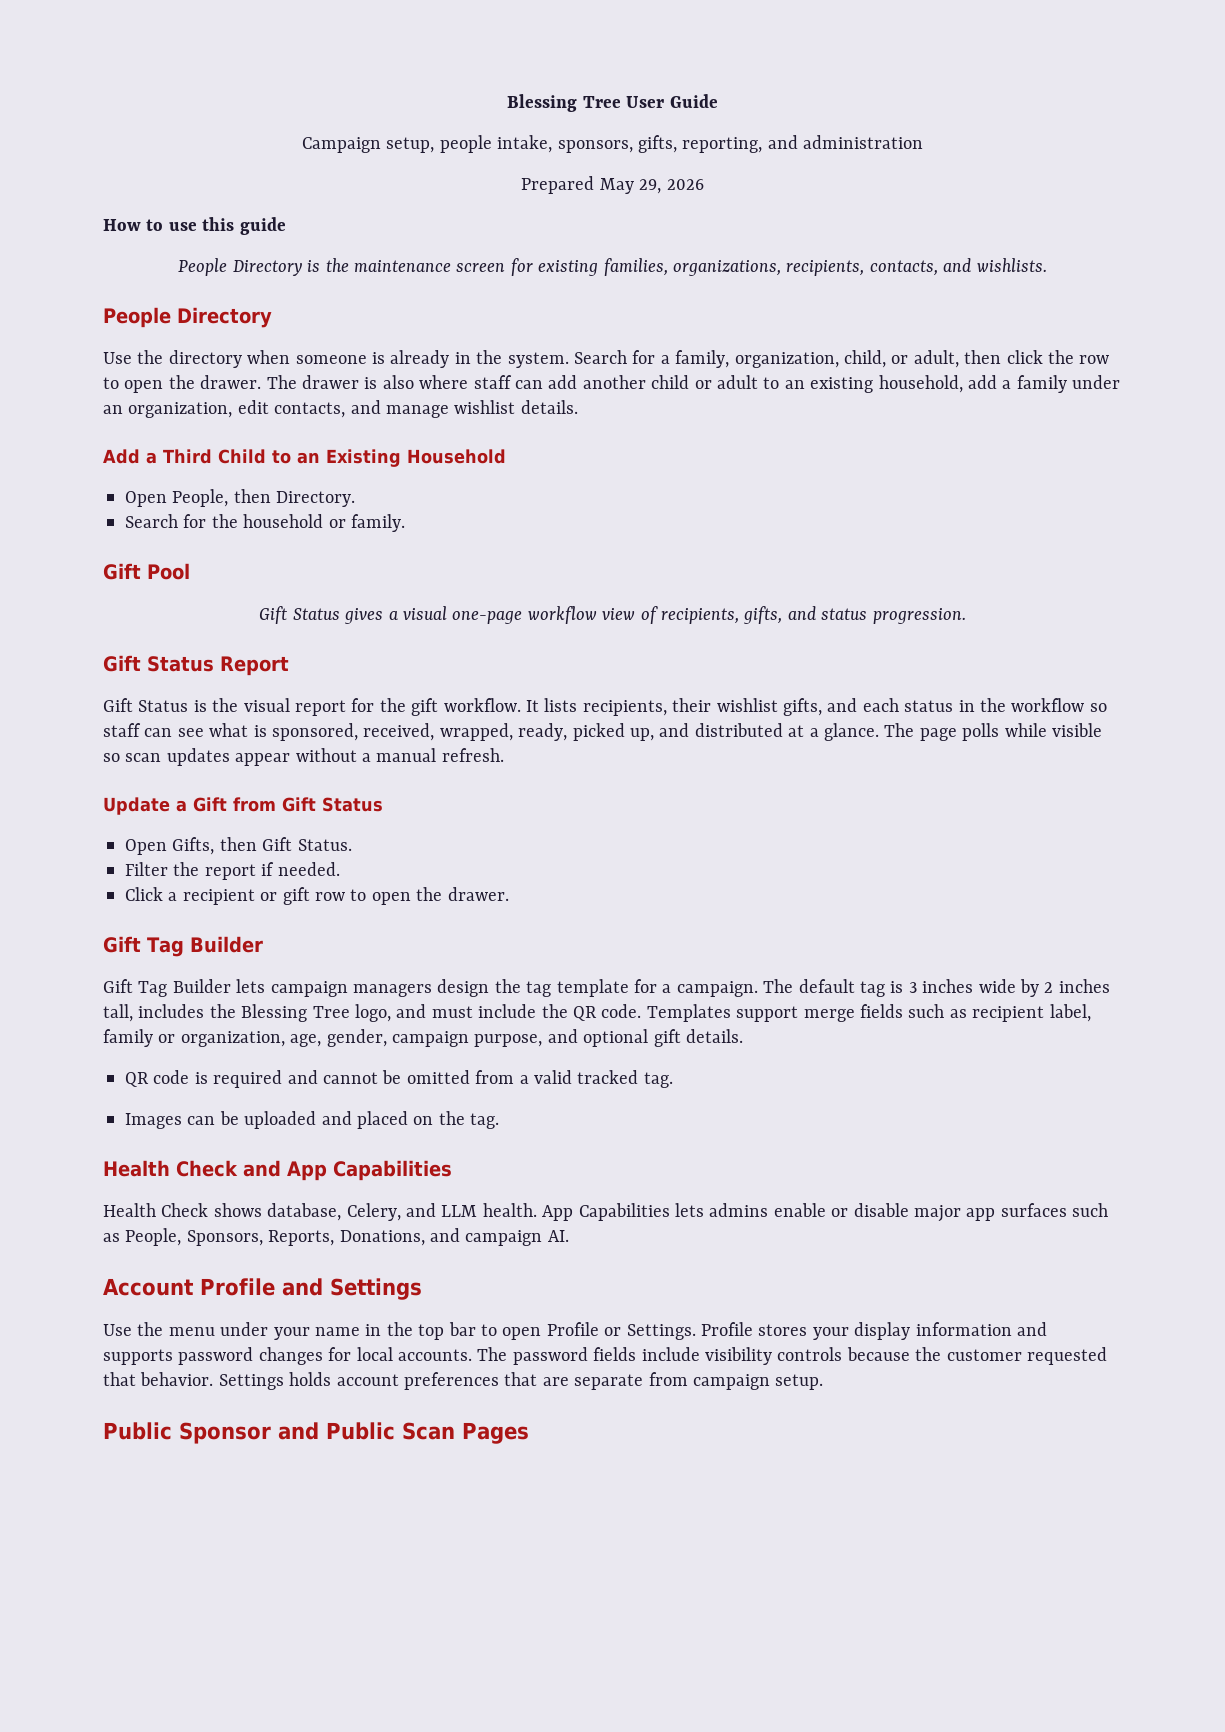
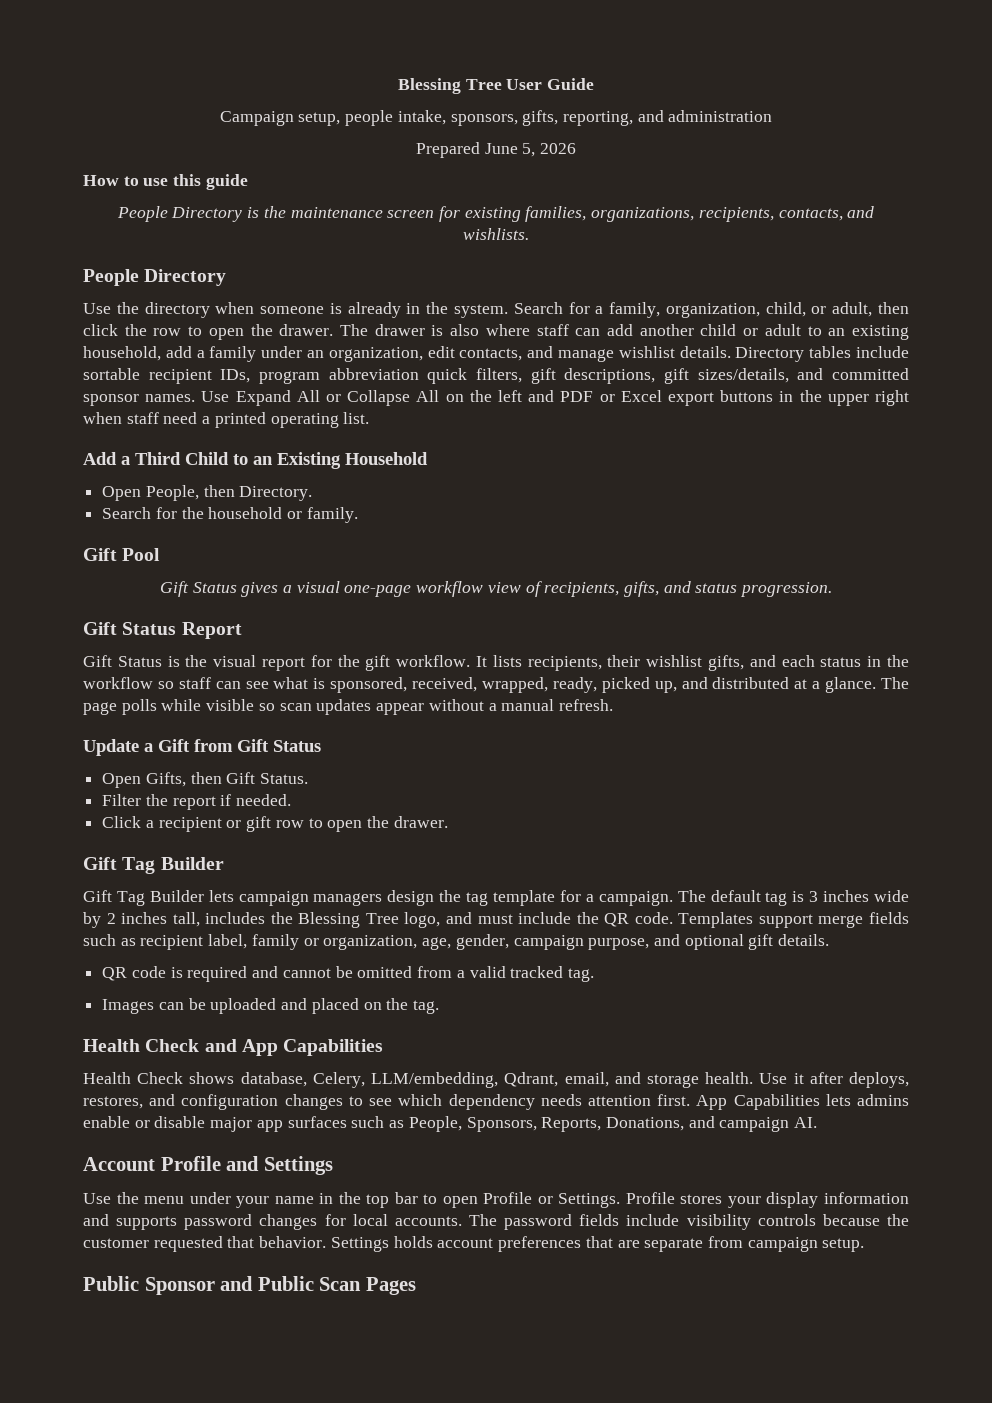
- Prepared May 29, 2026
+ Prepared June 5, 2026
+ Directory tables include sortable recipient IDs, program abbreviation quick filters, gift descriptions, gift sizes/details, and committed sponsor names. Use Expand All or Collapse All on the left and PDF or Excel export buttons in the upper right when staff need a printed operating list.
- Health Check shows database, Celery, and LLM health.
+ Health Check shows database, Celery, LLM/embedding, Qdrant, email, and storage health. Use it after deploys, restores, and configuration changes to see which dependency needs attention first.

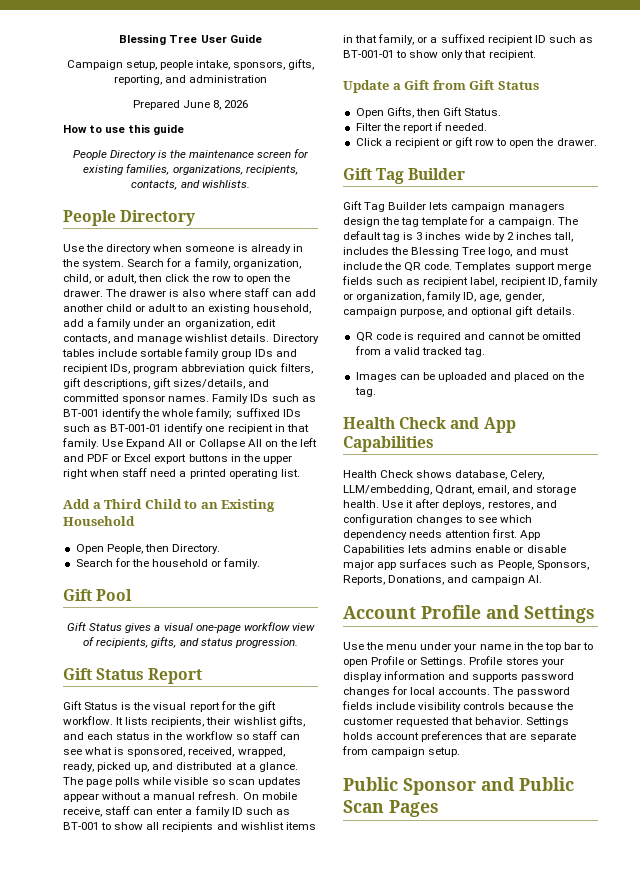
- Prepared June 5, 2026
+ Prepared June 8, 2026
- Directory tables include sortable recipient IDs, program abbreviation quick filters, gift descriptions, gift sizes/details, and committed sponsor names.
+ Directory tables include sortable family group IDs and recipient IDs, program abbreviation quick filters, gift descriptions, gift sizes/details, and committed sponsor names.
+ Family IDs such as BT-001 identify the whole family; suffixed IDs such as BT-001-01 identify one recipient in that family.
+ On mobile receive, staff can enter a family ID such as BT-001 to show all recipients and wishlist items in that family, or a suffixed recipient ID such as BT-001-01 to show only that recipient.
- Templates support merge fields such as recipient label, family or organization, age, gender, campaign purpose, and optional gift details.
+ Templates support merge fields such as recipient label, recipient ID, family or organization, family ID, age, gender, campaign purpose, and optional gift details.

